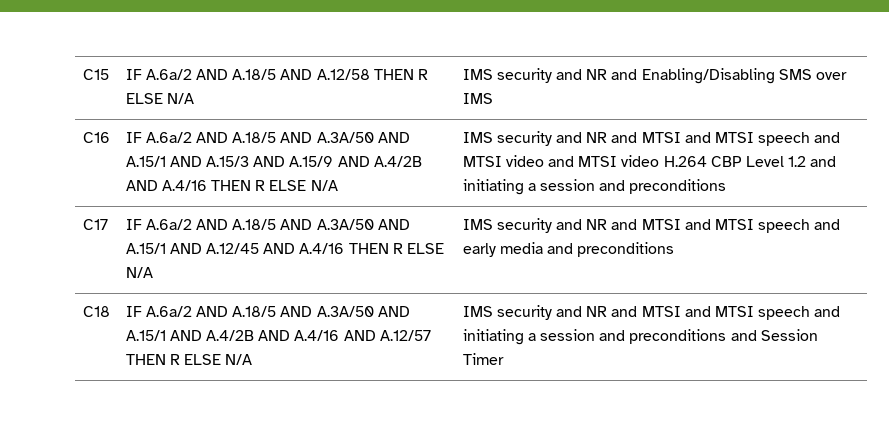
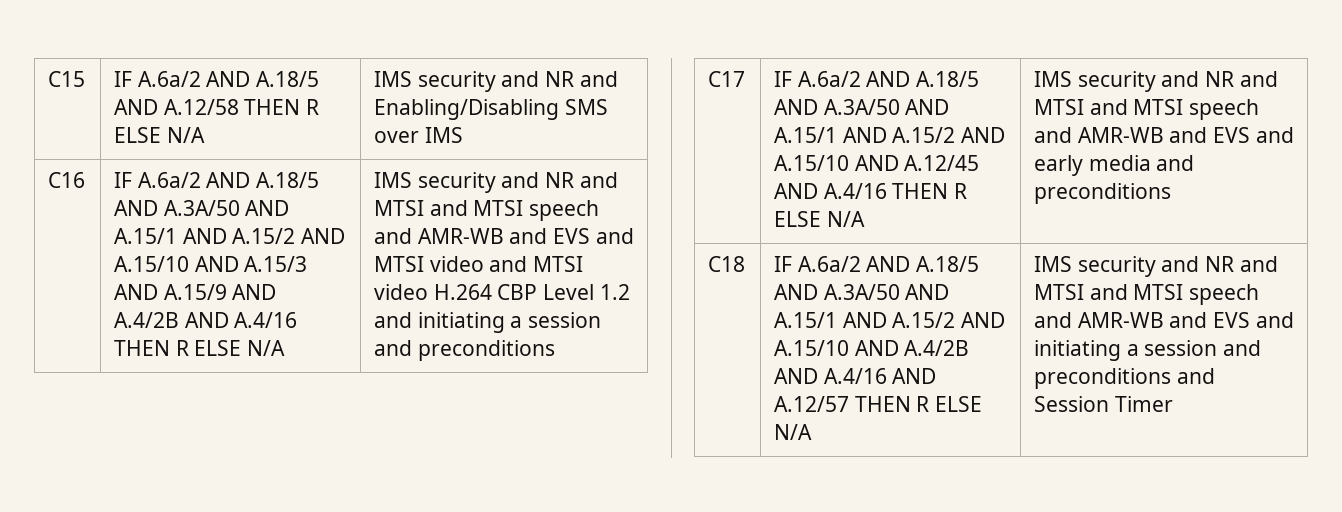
- IF A.6a/2 AND A.18/5 AND A.3A/50 AND A.15/1 AND A.15/3 AND A.15/9 AND A.4/2B AND A.4/16 THEN R ELSE N/A
+ IF A.6a/2 AND A.18/5 AND A.3A/50 AND A.15/1 AND A.15/2 AND A.15/10 AND A.15/3 AND A.15/9 AND A.4/2B AND A.4/16 THEN R ELSE N/A
- IMS security and NR and MTSI and MTSI speech and MTSI video and MTSI video H.264 CBP Level 1.2 and initiating a session and preconditions
+ IMS security and NR and MTSI and MTSI speech and AMR-WB and EVS and MTSI video and MTSI video H.264 CBP Level 1.2 and initiating a session and preconditions
- C17 | IF A.6a/2 AND A.18/5 AND A.3A/50 AND A.15/1 AND A.12/45 AND A.4/16 THEN R ELSE N/A | IMS security and NR and MTSI and MTSI speech and early media and preconditions
+ C17 | IF A.6a/2 AND A.18/5 AND A.3A/50 AND A.15/1 AND A.15/2 AND A.15/10 AND A.12/45 AND A.4/16 THEN R ELSE N/A | IMS security and NR and MTSI and MTSI speech and AMR-WB and EVS and early media and preconditions
- IF A.6a/2 AND A.18/5 AND A.3A/50 AND A.15/1 AND A.4/2B AND A.4/16 AND A.12/57 THEN R ELSE N/A
+ IF A.6a/2 AND A.18/5 AND A.3A/50 AND A.15/1 AND A.15/2 AND A.15/10 AND A.4/2B AND A.4/16 AND A.12/57 THEN R ELSE N/A
- IMS security and NR and MTSI and MTSI speech and initiating a session and preconditions and Session Timer
+ IMS security and NR and MTSI and MTSI speech and AMR-WB and EVS and initiating a session and preconditions and Session Timer

